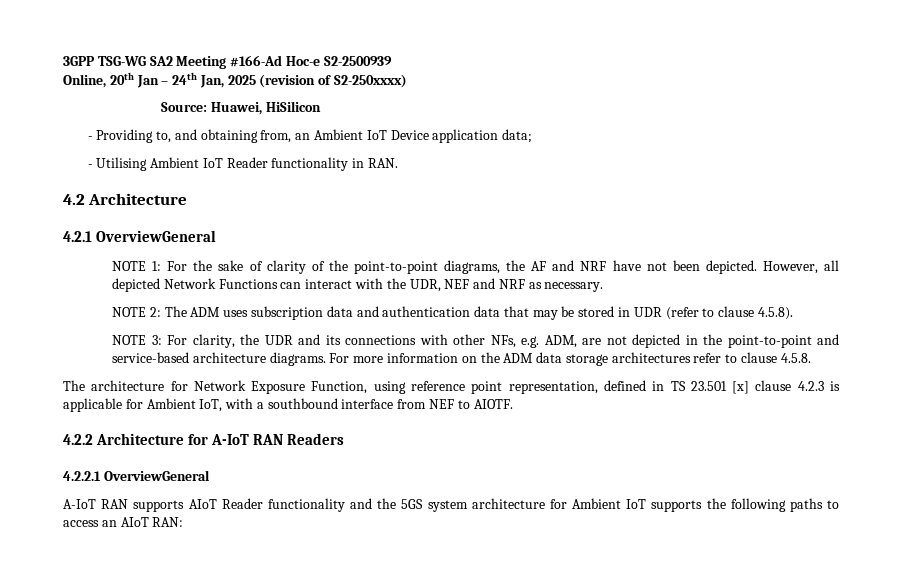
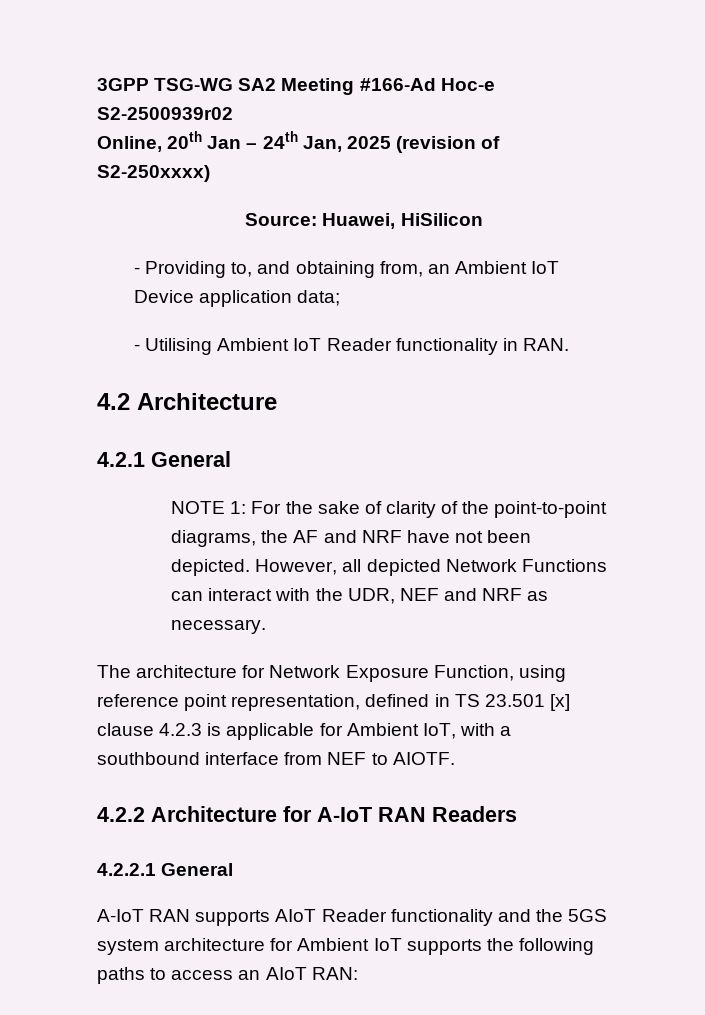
- 3GPP TSG-WG SA2 Meeting #166-Ad Hoc-e S2-2500939
+ 3GPP TSG-WG SA2 Meeting #166-Ad Hoc-e S2-2500939r02
- 4.2.1 OverviewGeneral
+ 4.2.1 General
- NOTE 2: The ADM uses subscription data and authentication data that may be stored in UDR (refer to clause 4.5.8).
- NOTE 3: For clarity, the UDR and its connections with other NFs, e.g. ADM, are not depicted in the point-to-point and service-based architecture diagrams. For more information on the ADM data storage architectures refer to clause 4.5.8.
- 4.2.2.1 OverviewGeneral
+ 4.2.2.1 General

